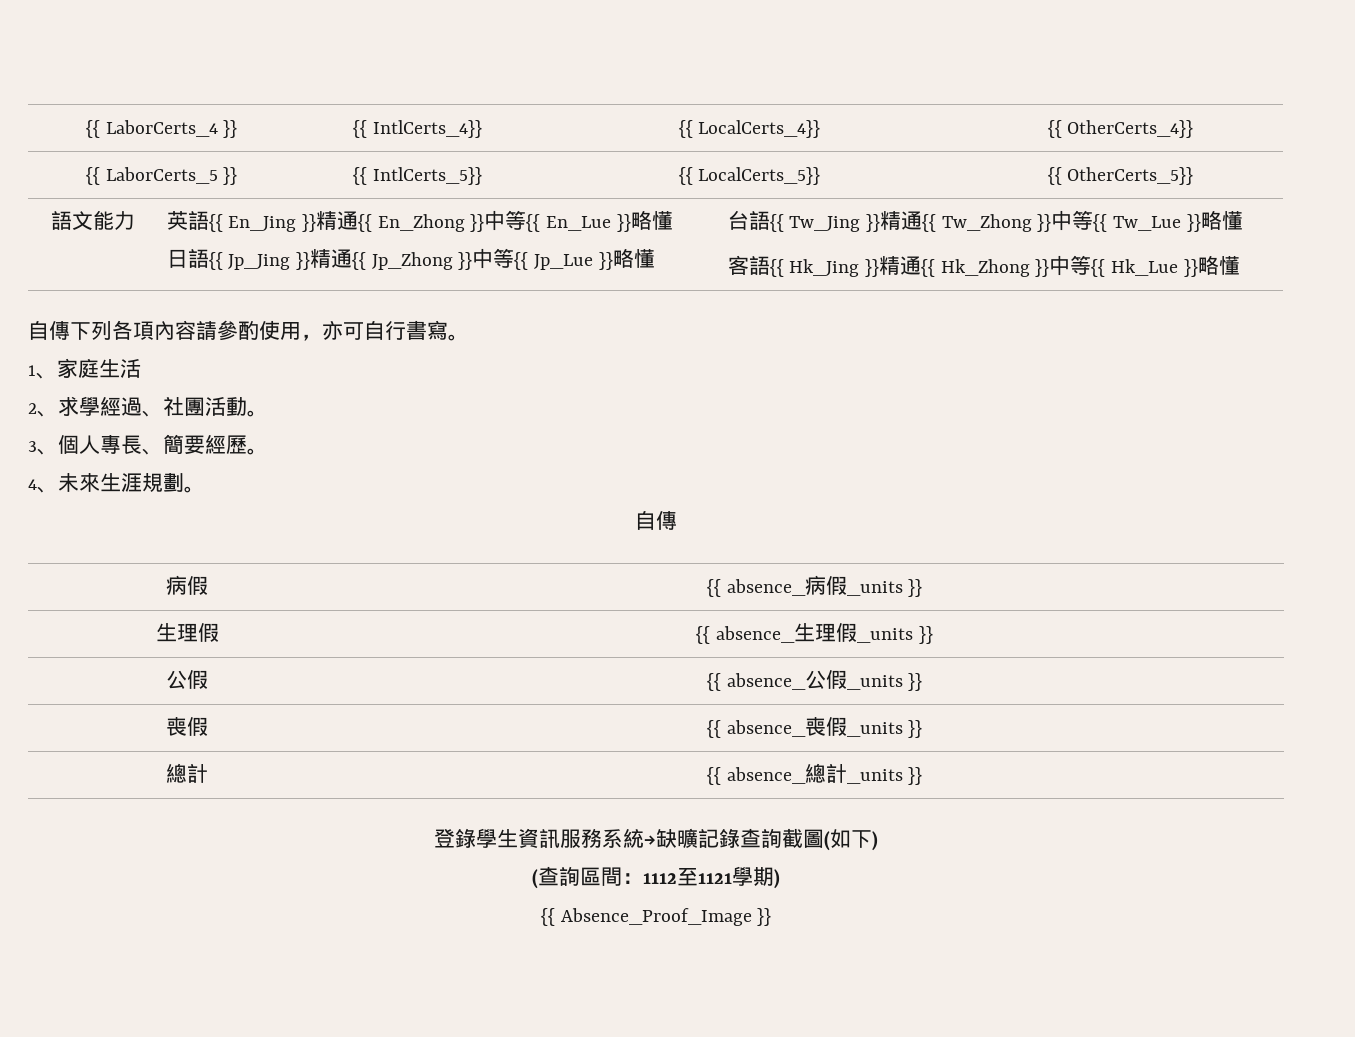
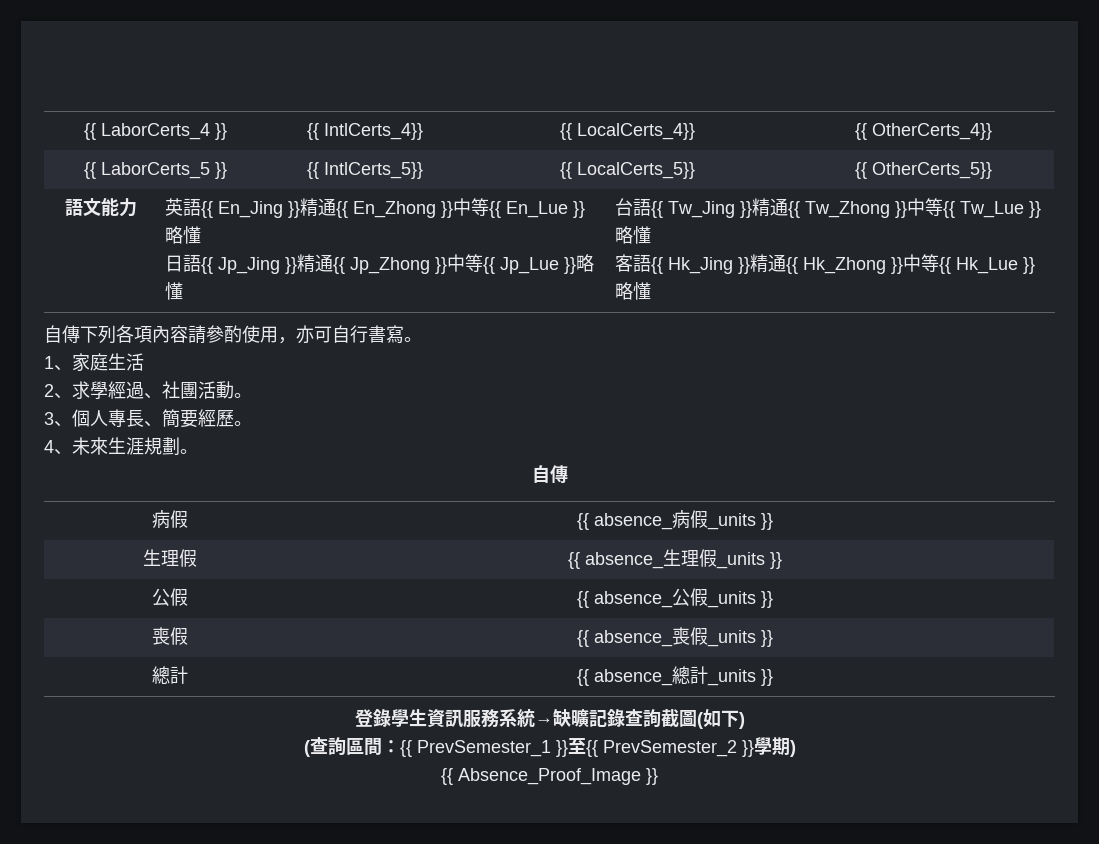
- (查詢區間：1112至1121學期)
+ (查詢區間：{{ PrevSemester_1 }}至{{ PrevSemester_2 }}學期)

